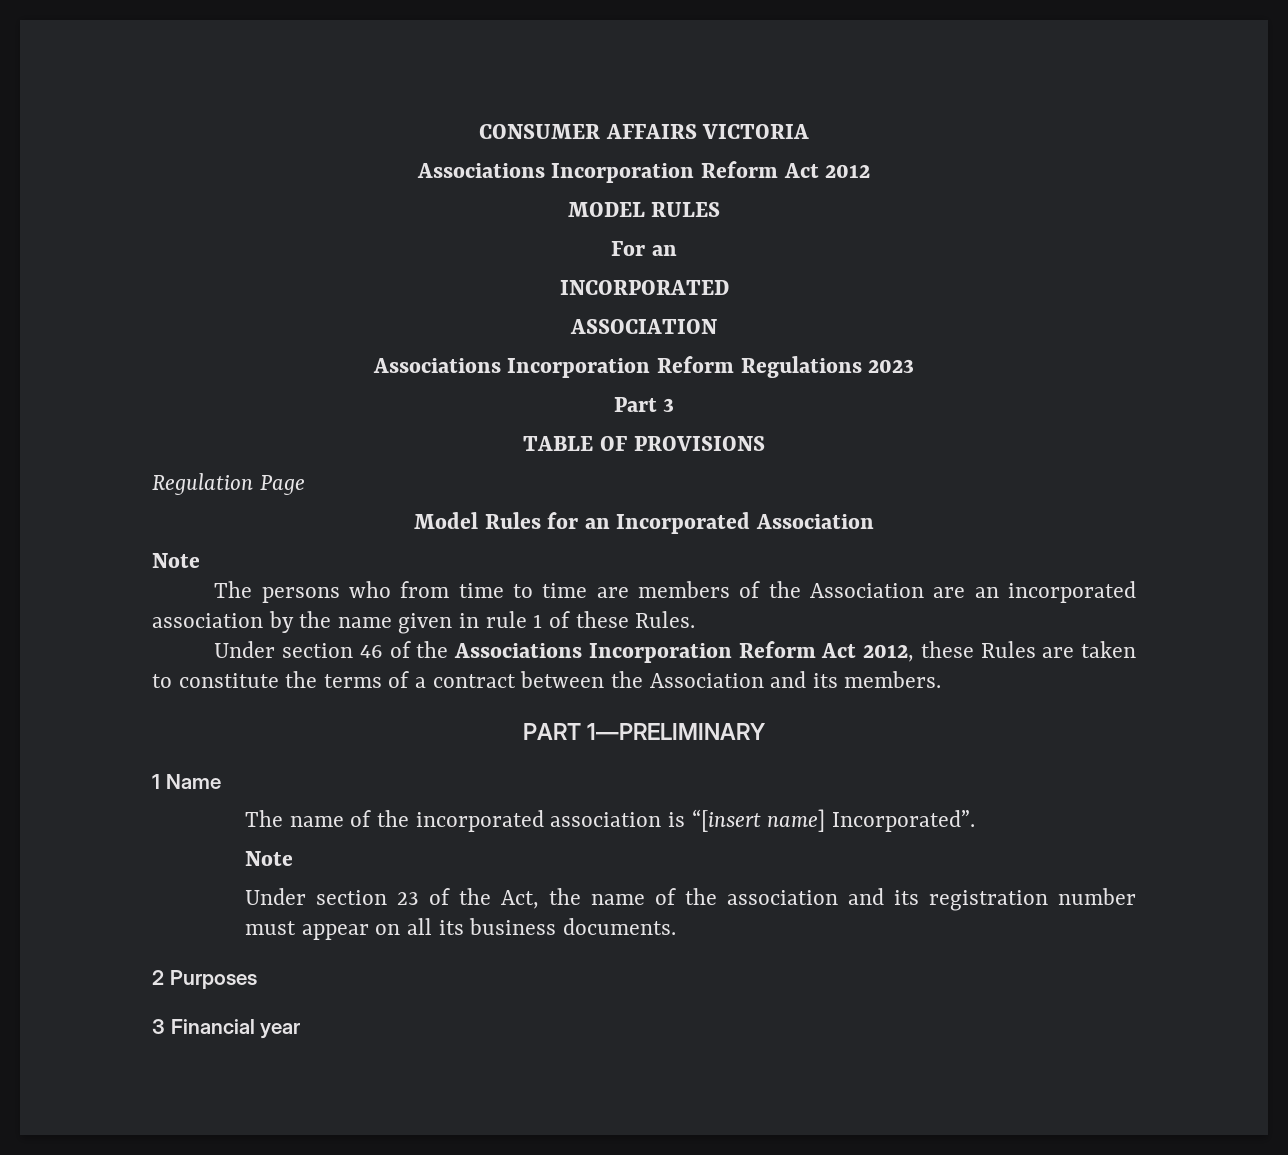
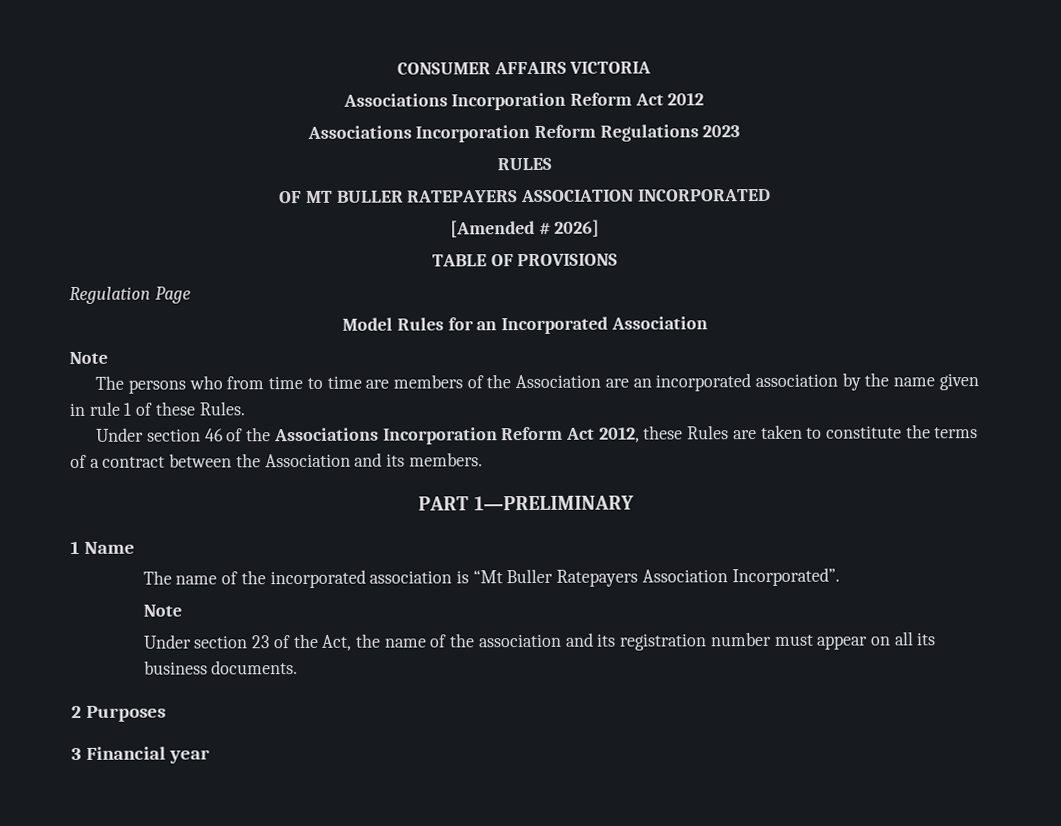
- MODEL RULES
- For an
- INCORPORATED
- ASSOCIATION
- Part 3
+ RULES
+ OF MT BULLER RATEPAYERS ASSOCIATION INCORPORATED
+ [Amended # 2026]
- The name of the incorporated association is “[insert name] Incorporated”.
+ The name of the incorporated association is “Mt Buller Ratepayers Association Incorporated”.

